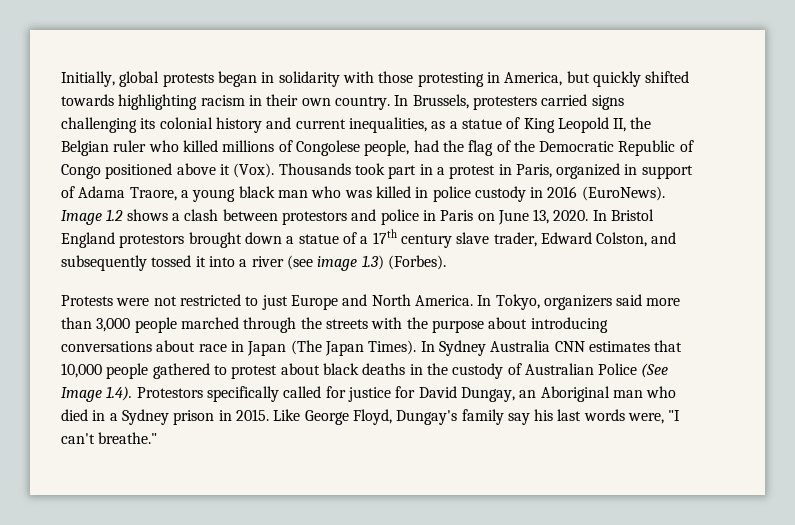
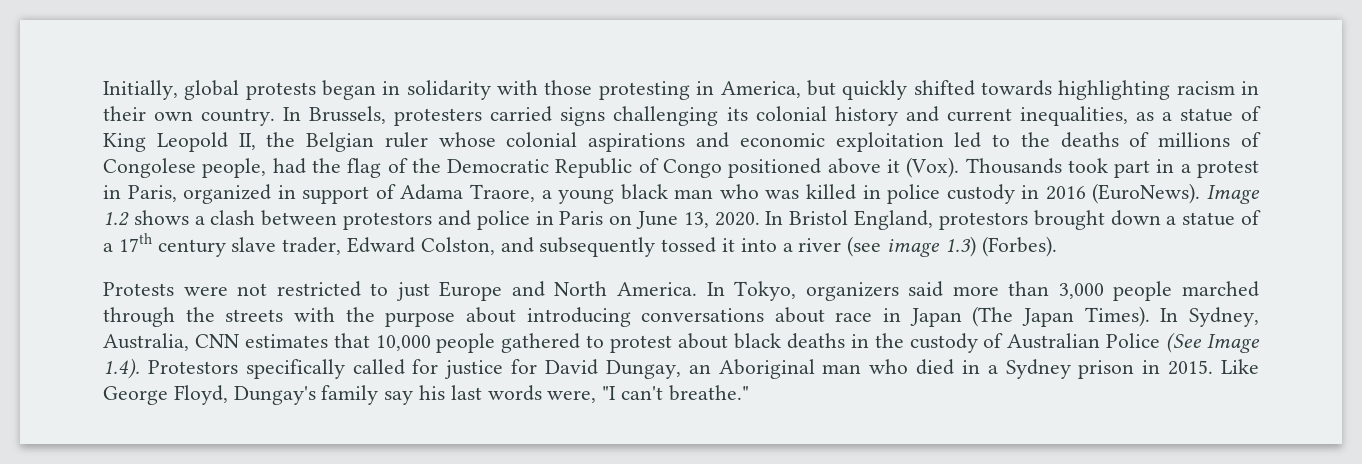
- In Brussels, protesters carried signs challenging its colonial history and current inequalities, as a statue of King Leopold II, the Belgian ruler who killed millions of Congolese people, had the flag of the Democratic Republic of Congo positioned above it (Vox).
+ In Brussels, protesters carried signs challenging its colonial history and current inequalities, as a statue of King Leopold II, the Belgian ruler whose colonial aspirations and economic exploitation led to the deaths of millions of Congolese people, had the flag of the Democratic Republic of Congo positioned above it (Vox).
- In Bristol England protestors brought down a statue of a 17th century slave trader, Edward Colston, and subsequently tossed it into a river (see image 1.3) (Forbes).
+ In Bristol England, protestors brought down a statue of a 17th century slave trader, Edward Colston, and subsequently tossed it into a river (see image 1.3) (Forbes).
- In Sydney Australia CNN estimates that 10,000 people gathered to protest about black deaths in the custody of Australian Police (See Image 1.4). Protestors specifically called for justice for David Dungay, an Aboriginal man who died in a Sydney prison in 2015.
+ In Sydney, Australia, CNN estimates that 10,000 people gathered to protest about black deaths in the custody of Australian Police (See Image 1.4). Protestors specifically called for justice for David Dungay, an Aboriginal man who died in a Sydney prison in 2015.

